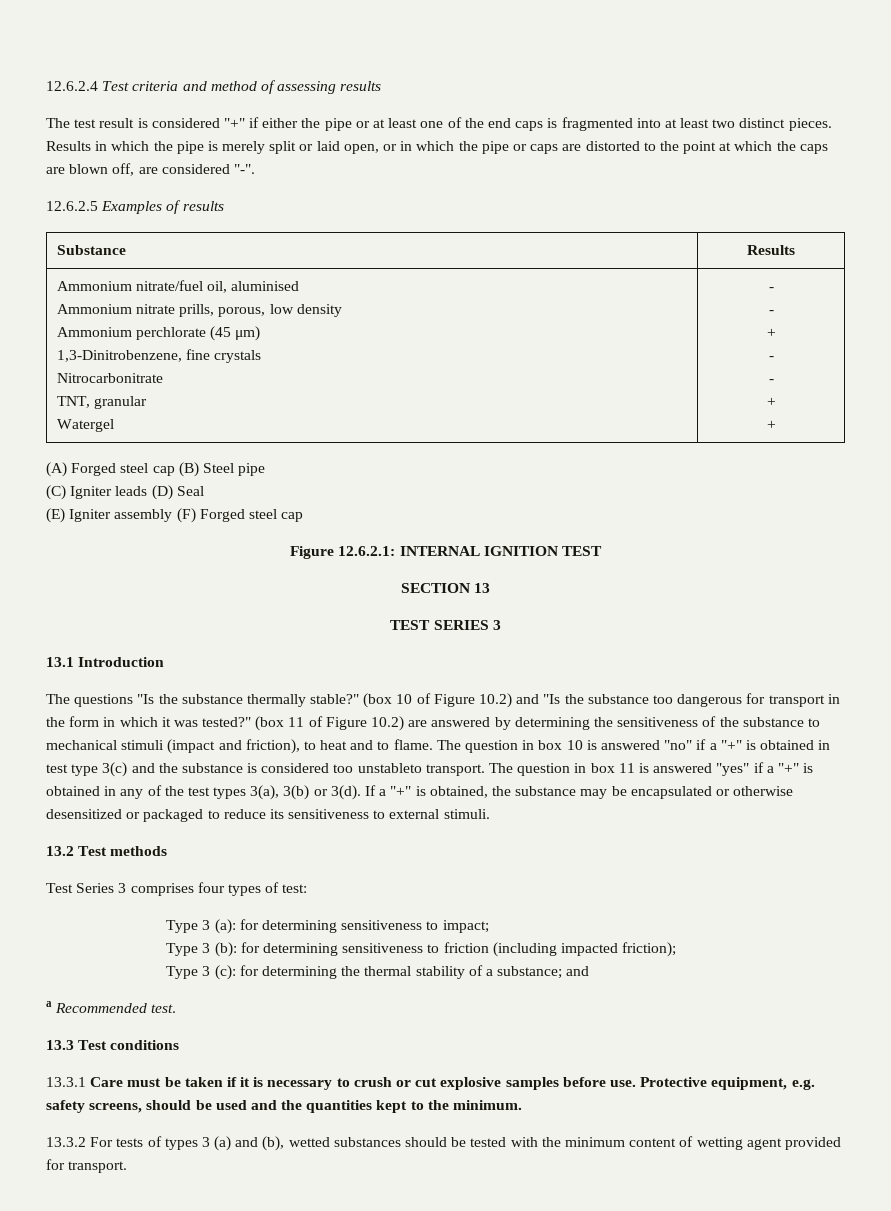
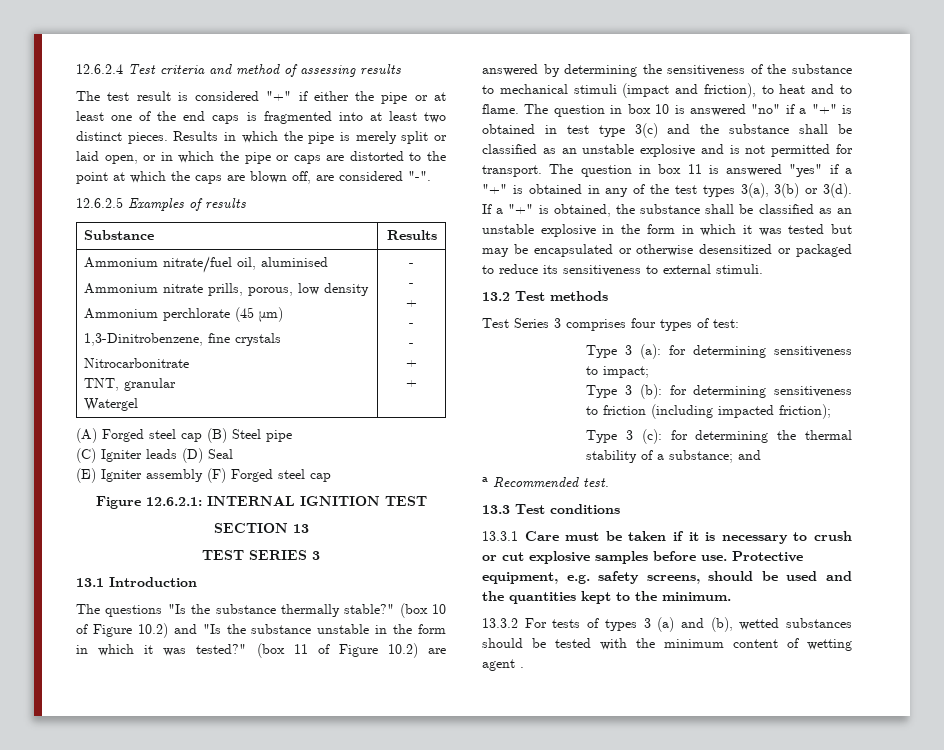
- (box 10 of Figure 10.2) and "Is the substance too dangerous for transport in the form in which it was tested?"
+ (box 10 of Figure 10.2) and "Is the substance unstable in the form in which it was tested?"
- The question in box 10 is answered "no" if a "+" is obtained in test type 3(c) and the substance is considered too unstableto transport.
+ The question in box 10 is answered "no" if a "+" is obtained in test type 3(c) and the substance shall be classified as an unstable explosive and is not permitted for transport.
- If a "+" is obtained, the substance may be encapsulated or otherwise desensitized or packaged to reduce its sensitiveness to external stimuli.
+ If a "+" is obtained, the substance shall be classified as an unstable explosive in the form in which it was tested but may be encapsulated or otherwise desensitized or packaged to reduce its sensitiveness to external stimuli.
- 13.3.2 For tests of types 3 (a) and (b), wetted substances should be tested with the minimum content of wetting agent provided for transport.
+ 13.3.2 For tests of types 3 (a) and (b), wetted substances should be tested with the minimum content of wetting agent .

